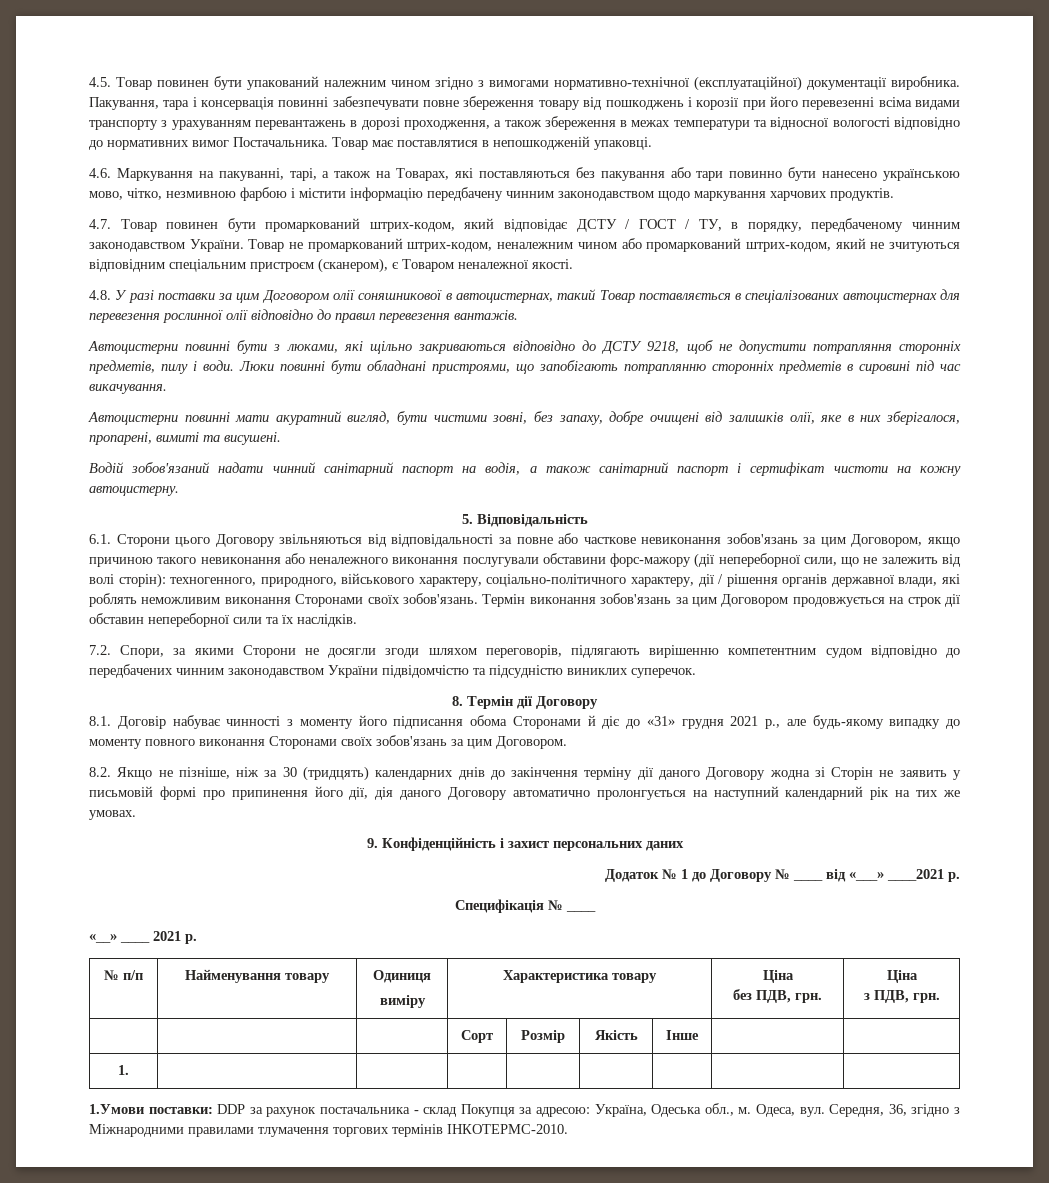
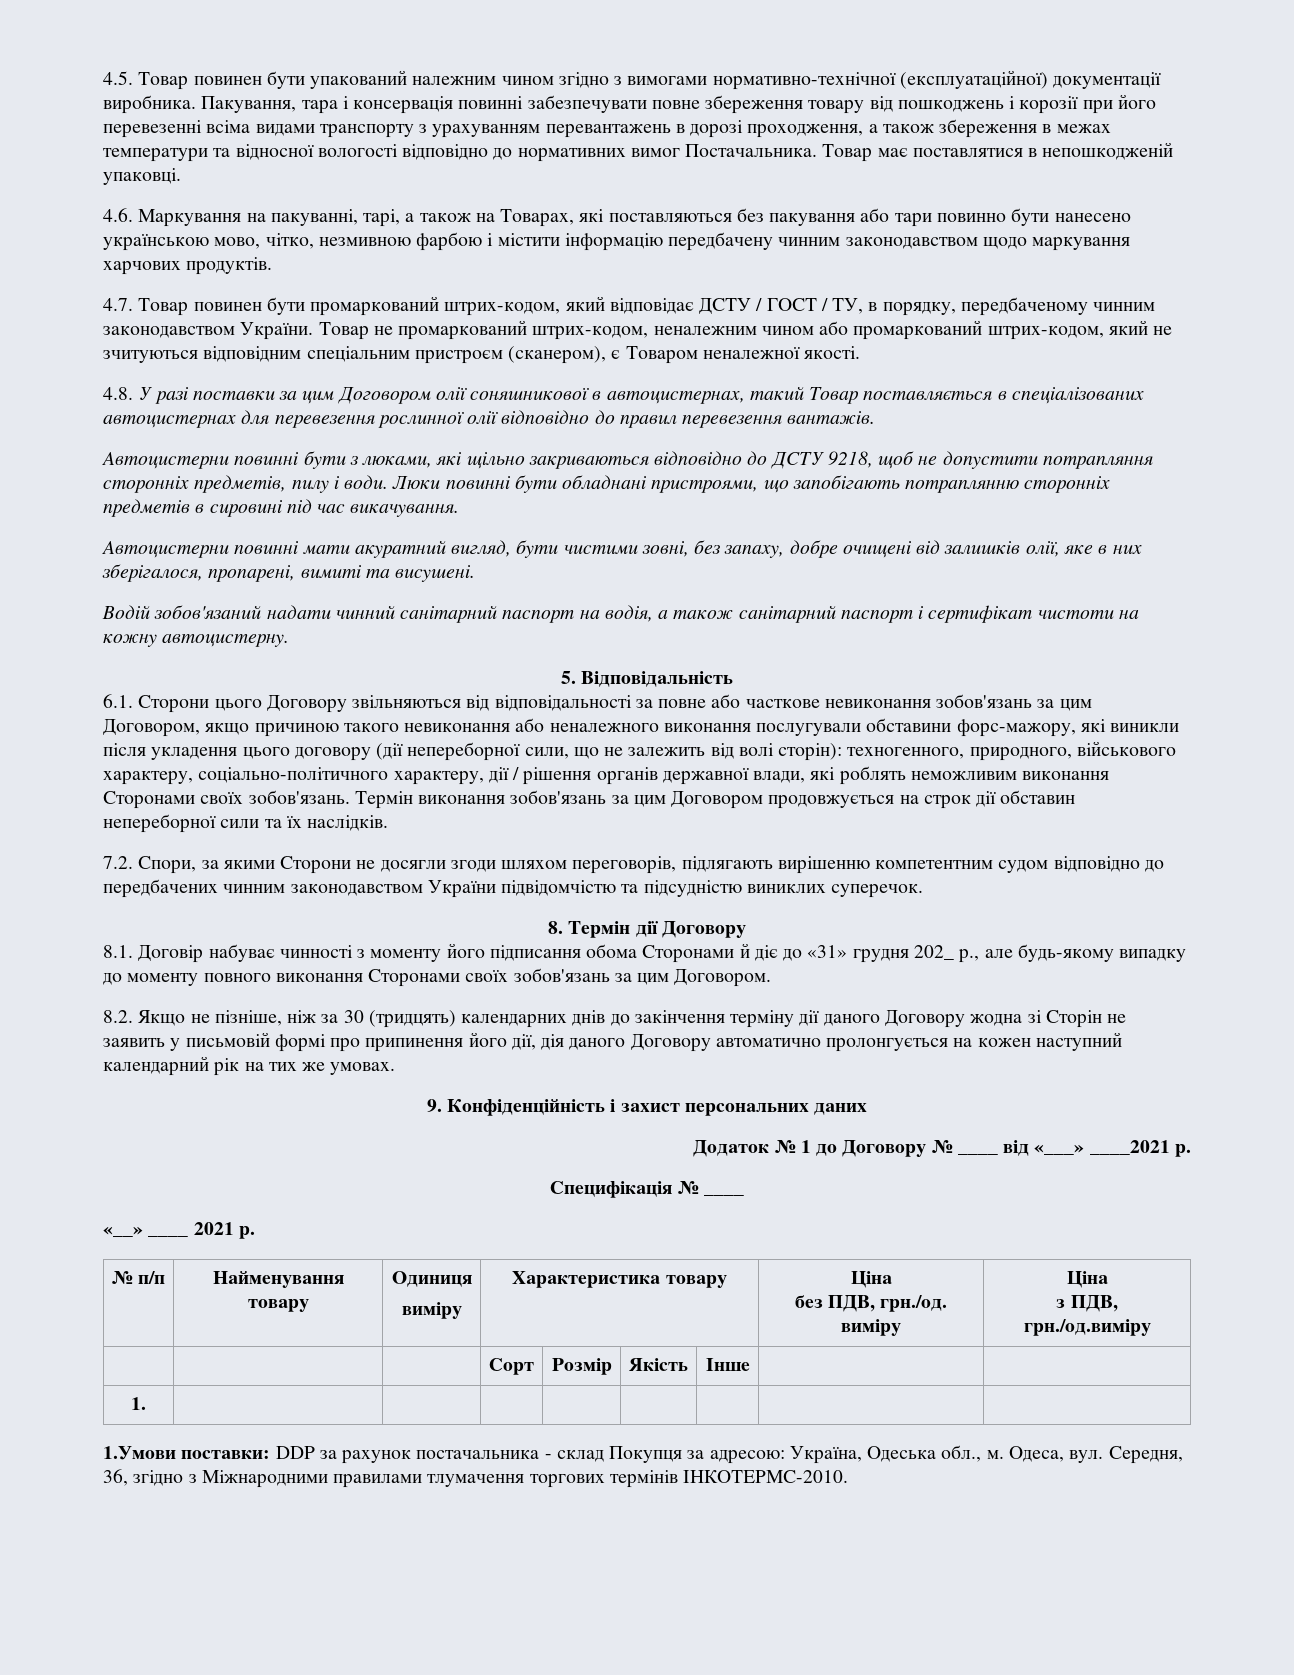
- 6.1. Сторони цього Договору звільняються від відповідальності за повне або часткове невиконання зобов'язань за цим Договором, якщо причиною такого невиконання або неналежного виконання послугували обставини форс-мажору (дії непереборної сили, що не залежить від волі сторін): техногенного, природного, військового характеру, соціально-політичного характеру, дії / рішення органів державної влади, які роблять неможливим виконання Сторонами своїх зобов'язань.
+ 6.1. Сторони цього Договору звільняються від відповідальності за повне або часткове невиконання зобов'язань за цим Договором, якщо причиною такого невиконання або неналежного виконання послугували обставини форс-мажору, які виникли після укладення цього договору (дії непереборної сили, що не залежить від волі сторін): техногенного, природного, військового характеру, соціально-політичного характеру, дії / рішення органів державної влади, які роблять неможливим виконання Сторонами своїх зобов'язань.
- 8.1. Договір набуває чинності з моменту його підписання обома Сторонами й діє до «31» грудня 2021 р., але будь-якому випадку до моменту повного виконання Сторонами своїх зобов'язань за цим Договором.
+ 8.1. Договір набуває чинності з моменту його підписання обома Сторонами й діє до «31» грудня 202_ р., але будь-якому випадку до моменту повного виконання Сторонами своїх зобов'язань за цим Договором.
- 8.2. Якщо не пізніше, ніж за 30 (тридцять) календарних днів до закінчення терміну дії даного Договору жодна зі Сторін не заявить у письмовій формі про припинення його дії, дія даного Договору автоматично пролонгується на наступний календарний рік на тих же умовах.
+ 8.2. Якщо не пізніше, ніж за 30 (тридцять) календарних днів до закінчення терміну дії даного Договору жодна зі Сторін не заявить у письмовій формі про припинення його дії, дія даного Договору автоматично пролонгується на кожен наступний календарний рік на тих же умовах.
  № п/п | Найменування товару | Одиниця
  виміру | Характеристика товару | Ціна
- без ПДВ, грн. | Ціна
- з ПДВ, грн.
+ без ПДВ, грн./од. виміру | Ціна
+ з ПДВ, грн./од.виміру

